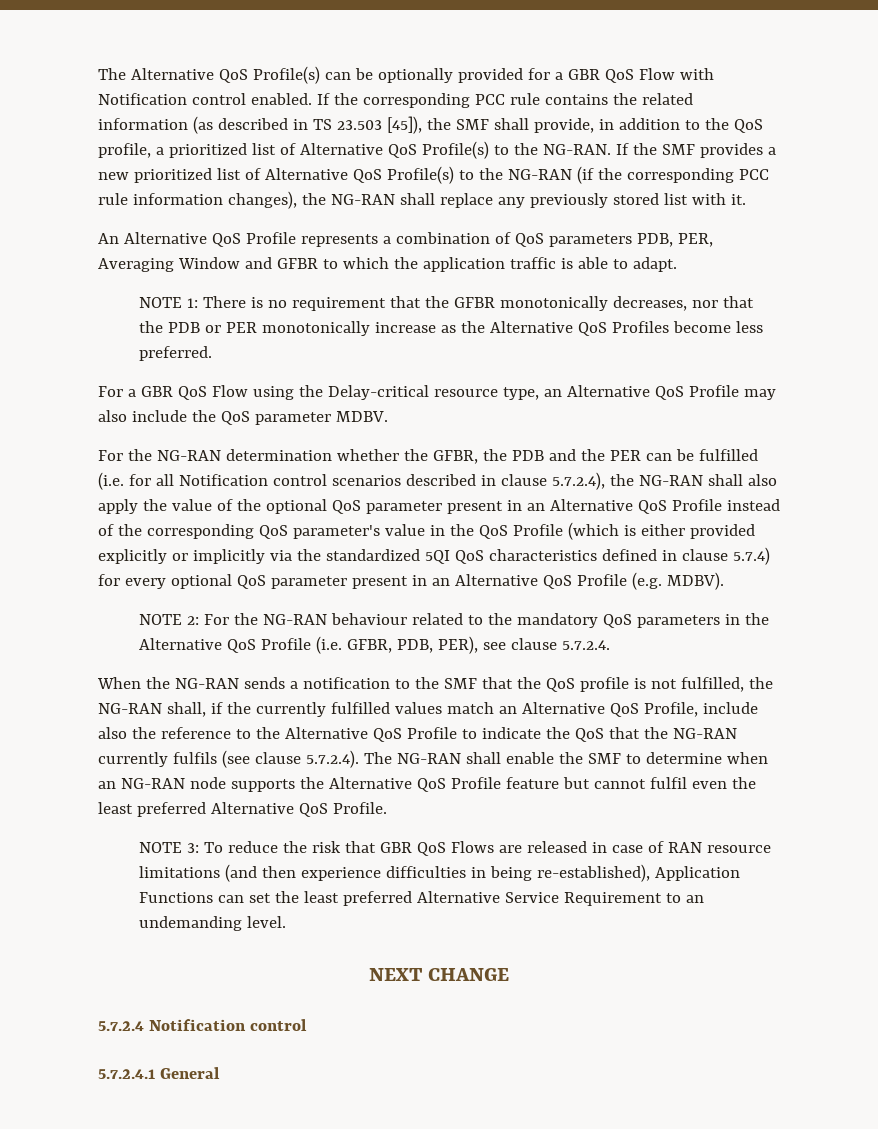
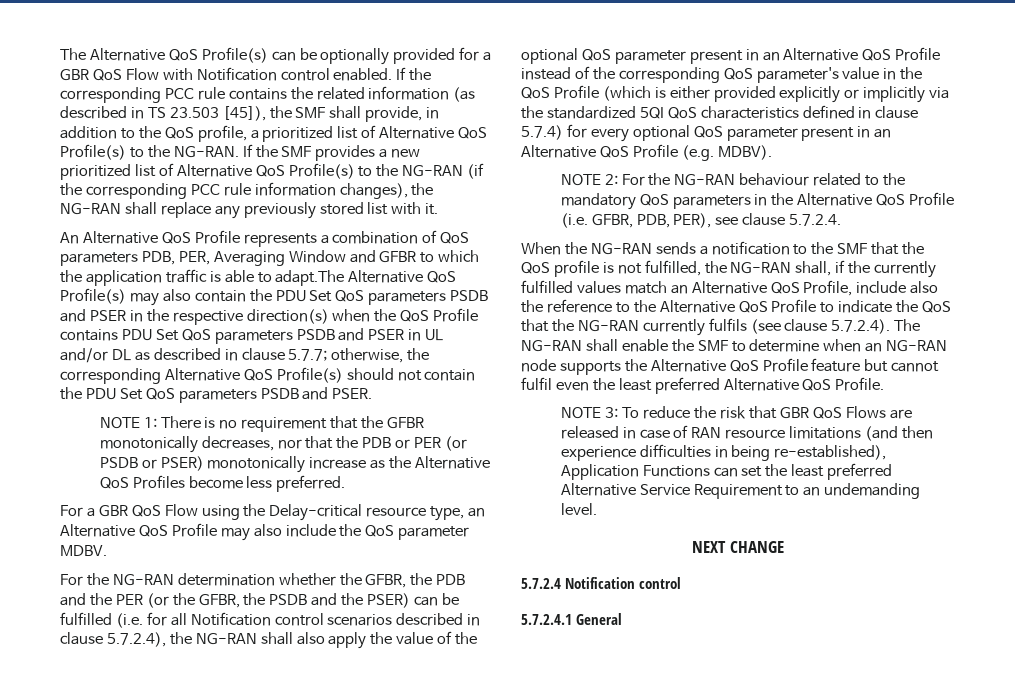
- An Alternative QoS Profile represents a combination of QoS parameters PDB, PER, Averaging Window and GFBR to which the application traffic is able to adapt.
+ An Alternative QoS Profile represents a combination of QoS parameters PDB, PER, Averaging Window and GFBR to which the application traffic is able to adapt.The Alternative QoS Profile(s) may also contain the PDU Set QoS parameters PSDB and PSER in the respective direction(s) when the QoS Profile contains PDU Set QoS parameters PSDB and PSER in UL and/or DL as described in clause 5.7.7; otherwise, the corresponding Alternative QoS Profile(s) should not contain the PDU Set QoS parameters PSDB and PSER.
- NOTE 1: There is no requirement that the GFBR monotonically decreases, nor that the PDB or PER monotonically increase as the Alternative QoS Profiles become less preferred.
+ NOTE 1: There is no requirement that the GFBR monotonically decreases, nor that the PDB or PER (or PSDB or PSER) monotonically increase as the Alternative QoS Profiles become less preferred.
- For the NG-RAN determination whether the GFBR, the PDB and the PER can be fulfilled (i.e. for all Notification control scenarios described in clause 5.7.2.4), the NG-RAN shall also apply the value of the optional QoS parameter present in an Alternative QoS Profile instead of the corresponding QoS parameter's value in the QoS Profile (which is either provided explicitly or implicitly via the standardized 5QI QoS characteristics defined in clause 5.7.4) for every optional QoS parameter present in an Alternative QoS Profile (e.g. MDBV).
+ For the NG-RAN determination whether the GFBR, the PDB and the PER (or the GFBR, the PSDB and the PSER) can be fulfilled (i.e. for all Notification control scenarios described in clause 5.7.2.4), the NG-RAN shall also apply the value of the optional QoS parameter present in an Alternative QoS Profile instead of the corresponding QoS parameter's value in the QoS Profile (which is either provided explicitly or implicitly via the standardized 5QI QoS characteristics defined in clause 5.7.4) for every optional QoS parameter present in an Alternative QoS Profile (e.g. MDBV).

